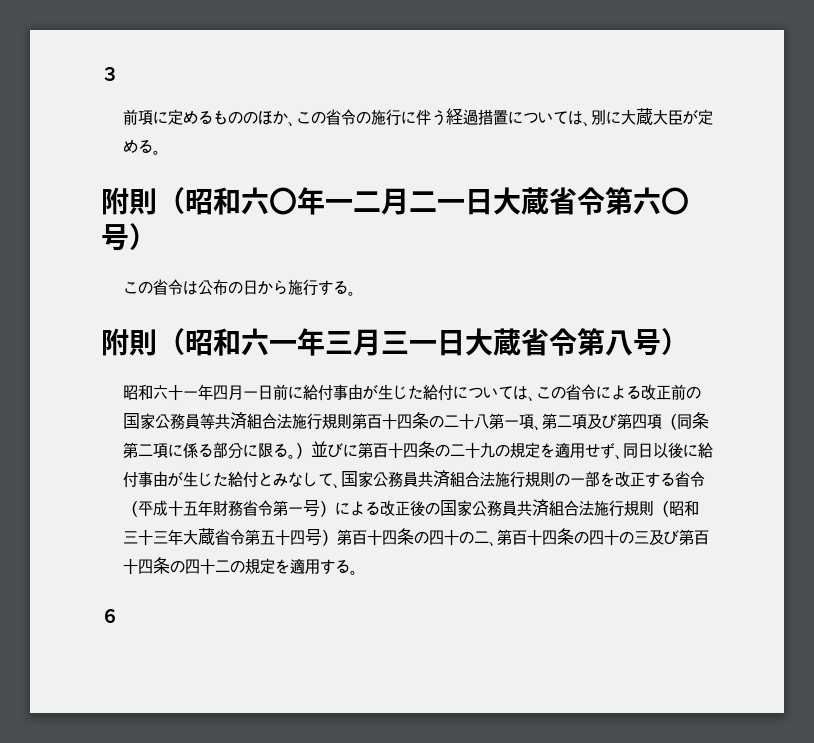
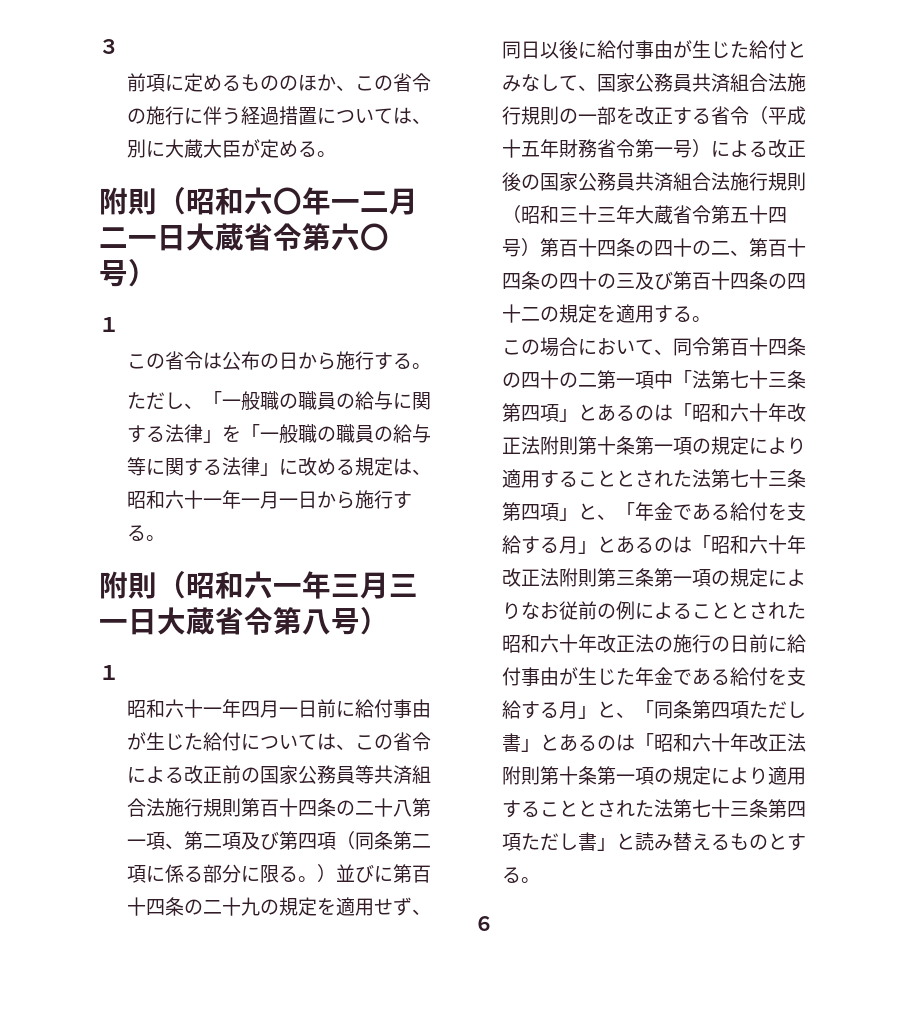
  附則（昭和六〇年一二月二一日大蔵省令第六〇号）
+ １
+ ただし、「一般職の職員の給与に関する法律」を「一般職の職員の給与等に関する法律」に改める規定は、昭和六十一年一月一日から施行する。
  附則（昭和六一年三月三一日大蔵省令第八号）
+ １
+ この場合において、同令第百十四条の四十の二第一項中「法第七十三条第四項」とあるのは「昭和六十年改正法附則第十条第一項の規定により適用することとされた法第七十三条第四項」と、「年金である給付を支給する月」とあるのは「昭和六十年改正法附則第三条第一項の規定によりなお従前の例によることとされた昭和六十年改正法の施行の日前に給付事由が生じた年金である給付を支給する月」と、「同条第四項ただし書」とあるのは「昭和六十年改正法附則第十条第一項の規定により適用することとされた法第七十三条第四項ただし書」と読み替えるものとする。

